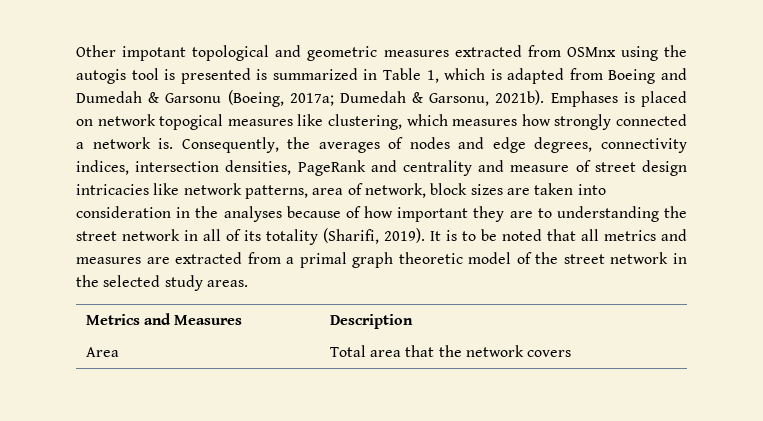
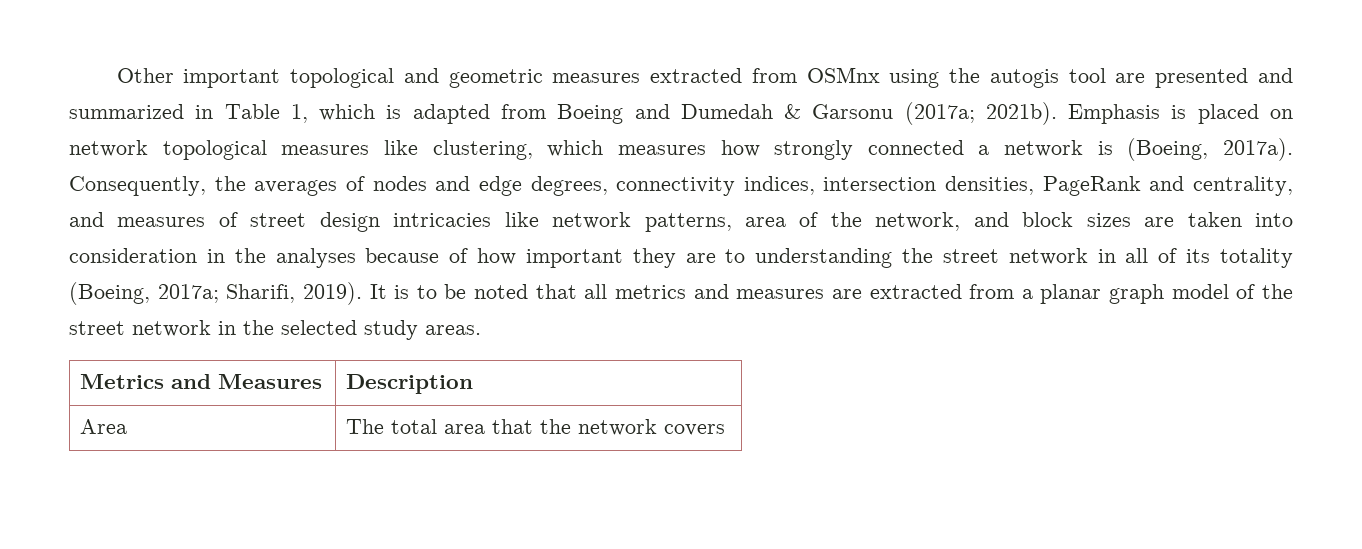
- Other impotant topological and geometric measures extracted from OSMnx using the autogis tool is presented is summarized in Table 1, which is adapted from Boeing and Dumedah & Garsonu (Boeing, 2017a; Dumedah & Garsonu, 2021b). Emphases is placed on network topogical measures like clustering, which measures how strongly connected a network is.
+ Other important topological and geometric measures extracted from OSMnx using the autogis tool are presented and summarized in Table 1, which is adapted from Boeing and Dumedah & Garsonu (2017a; 2021b). Emphasis is placed on network topological measures like clustering, which measures how strongly connected a network is (Boeing, 2017a).
- Consequently, the averages of nodes and edge degrees, connectivity indices, intersection densities, PageRank and centrality and measure of street design intricacies like network patterns, area of network, block sizes are taken into consideration in the analyses because of how important they are to understanding the street network in all of its totality (Sharifi, 2019).
+ Consequently, the averages of nodes and edge degrees, connectivity indices, intersection densities, PageRank and centrality, and measures of street design intricacies like network patterns, area of the network, and block sizes are taken into consideration in the analyses because of how important they are to understanding the street network in all of its totality (Boeing, 2017a; Sharifi, 2019).
- It is to be noted that all metrics and measures are extracted from a primal graph theoretic model of the street network in the selected study areas.
+ It is to be noted that all metrics and measures are extracted from a planar graph model of the street network in the selected study areas.
- Area | Total area that the network covers
+ Area | The total area that the network covers

